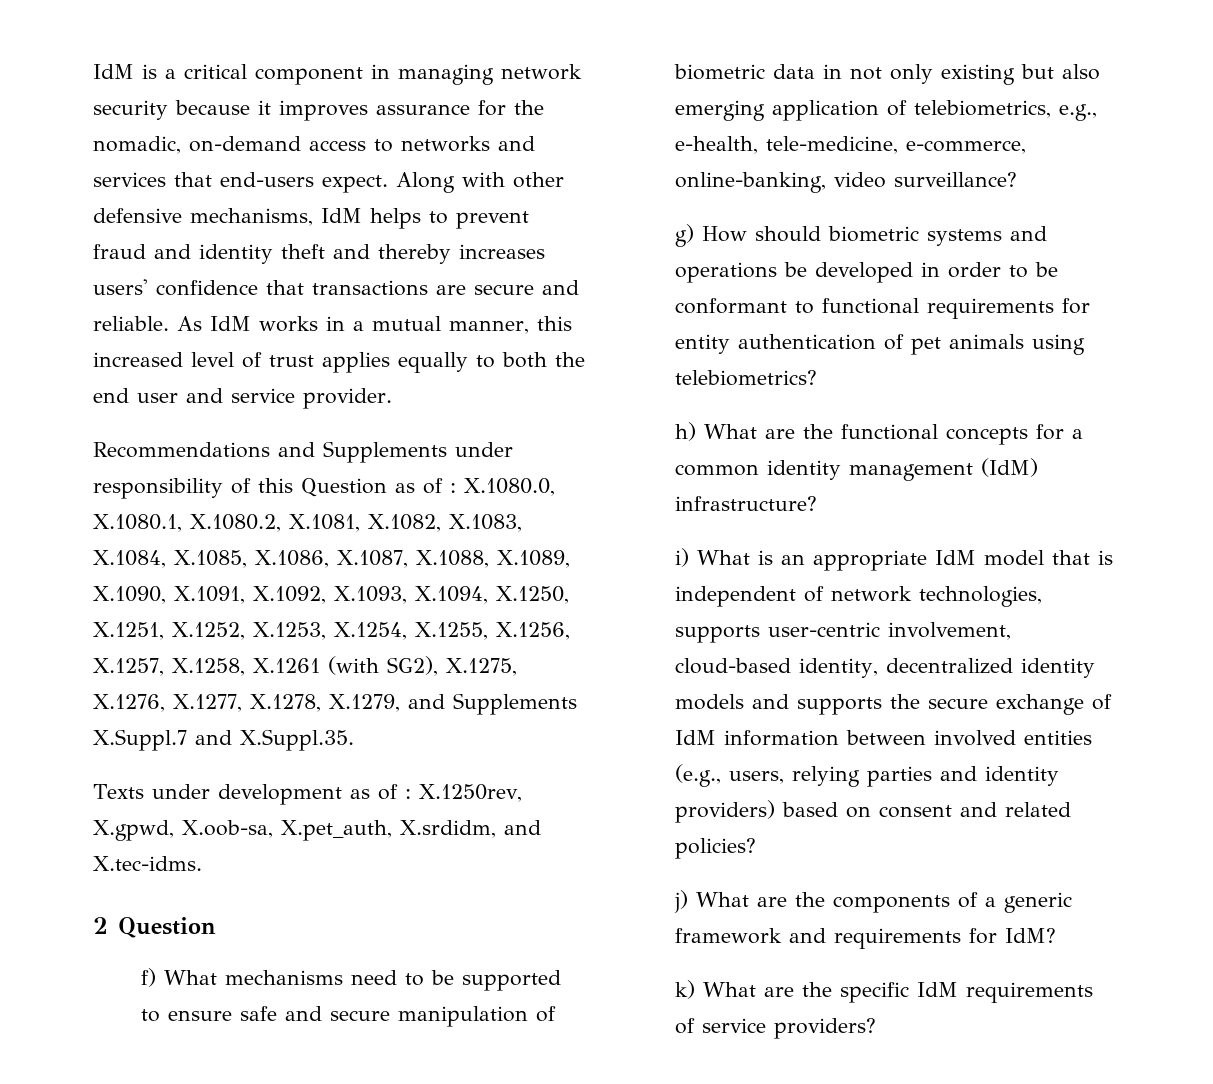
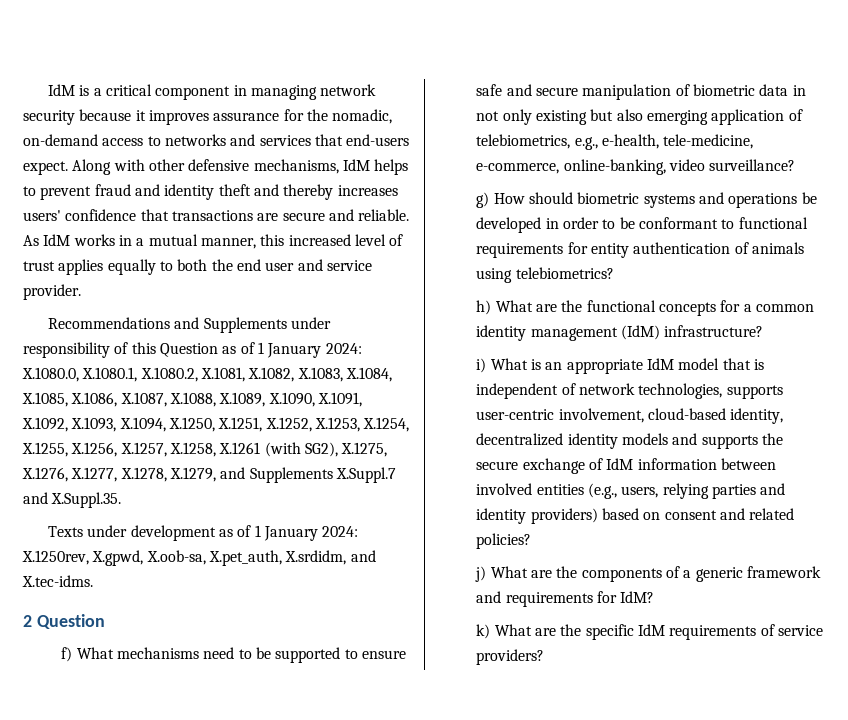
- Recommendations and Supplements under responsibility of this Question as of : X.1080.0, X.1080.1, X.1080.2, X.1081, X.1082, X.1083, X.1084, X.1085, X.1086, X.1087, X.1088, X.1089, X.1090, X.1091, X.1092, X.1093, X.1094, X.1250, X.1251, X.1252, X.1253, X.1254, X.1255, X.1256, X.1257, X.1258, X.1261 (with SG2), X.1275, X.1276, X.1277, X.1278, X.1279, and Supplements X.Suppl.7 and X.Suppl.35.
+ Recommendations and Supplements under responsibility of this Question as of 1 January 2024: X.1080.0, X.1080.1, X.1080.2, X.1081, X.1082, X.1083, X.1084, X.1085, X.1086, X.1087, X.1088, X.1089, X.1090, X.1091, X.1092, X.1093, X.1094, X.1250, X.1251, X.1252, X.1253, X.1254, X.1255, X.1256, X.1257, X.1258, X.1261 (with SG2), X.1275, X.1276, X.1277, X.1278, X.1279, and Supplements X.Suppl.7 and X.Suppl.35.
- Texts under development as of : X.1250rev, X.gpwd, X.oob-sa, X.pet_auth, X.srdidm, and X.tec-idms.
+ Texts under development as of 1 January 2024: X.1250rev, X.gpwd, X.oob-sa, X.pet_auth, X.srdidm, and X.tec-idms.
- g) How should biometric systems and operations be developed in order to be conformant to functional requirements for entity authentication of pet animals using telebiometrics?
+ g) How should biometric systems and operations be developed in order to be conformant to functional requirements for entity authentication of animals using telebiometrics?

